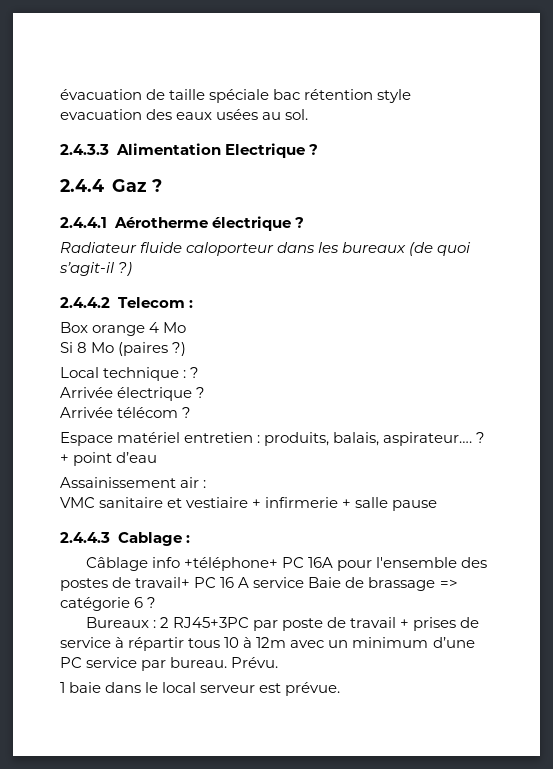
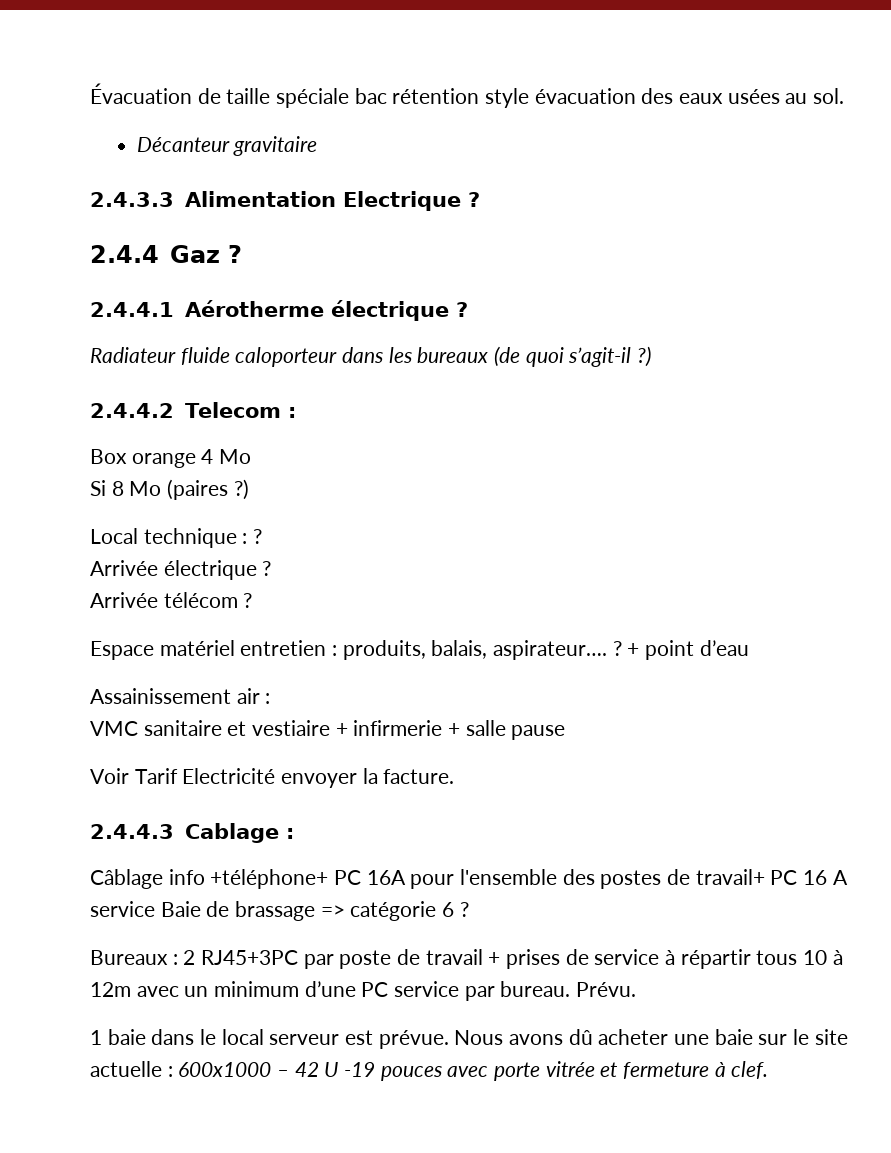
- évacuation de taille spéciale bac rétention style evacuation des eaux usées au sol.
+ Évacuation de taille spéciale bac rétention style évacuation des eaux usées au sol.
+ Décanteur gravitaire
+ Voir Tarif Electricité envoyer la facture.
+ Nous avons dû acheter une baie sur le site actuelle : 600x1000 – 42 U -19 pouces avec porte vitrée et fermeture à clef.

